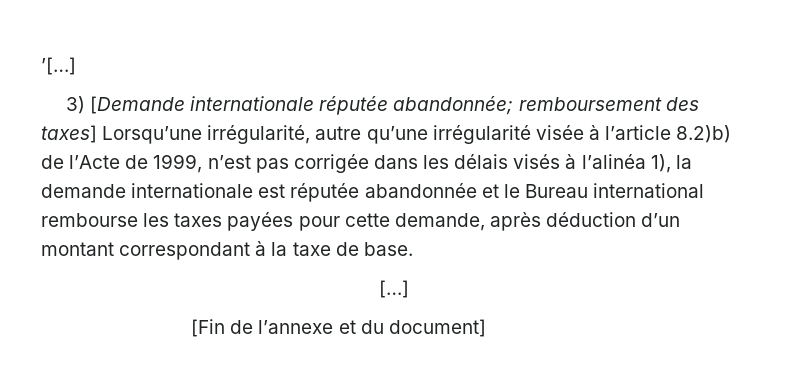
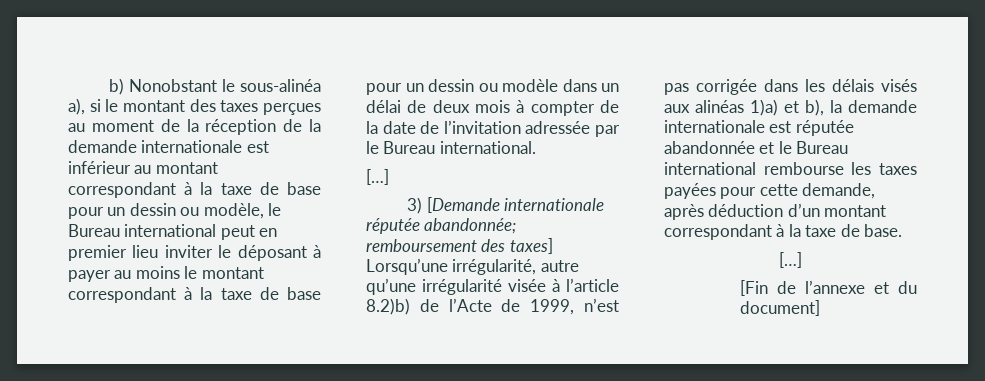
- ’[…]
+ b) Nonobstant le sous-alinéa a), si le montant des taxes perçues au moment de la réception de la demande internationale est inférieur au montant correspondant à la taxe de base pour un dessin ou modèle, le Bureau international peut en premier lieu inviter le déposant à payer au moins le montant correspondant à la taxe de base pour un dessin ou modèle dans un délai de deux mois à compter de la date de l’invitation adressée par le Bureau international.
+ […]
- 3) [Demande internationale réputée abandonnée; remboursement des taxes] Lorsqu’une irrégularité, autre qu’une irrégularité visée à l’article 8.2)b) de l’Acte de 1999, n’est pas corrigée dans les délais visés à l’alinéa 1), la demande internationale est réputée abandonnée et le Bureau international rembourse les taxes payées pour cette demande, après déduction d’un montant correspondant à la taxe de base.
+ 3) [Demande internationale réputée abandonnée; remboursement des taxes] Lorsqu’une irrégularité, autre qu’une irrégularité visée à l’article 8.2)b) de l’Acte de 1999, n’est pas corrigée dans les délais visés aux alinéas 1)a) et b), la demande internationale est réputée abandonnée et le Bureau international rembourse les taxes payées pour cette demande, après déduction d’un montant correspondant à la taxe de base.

